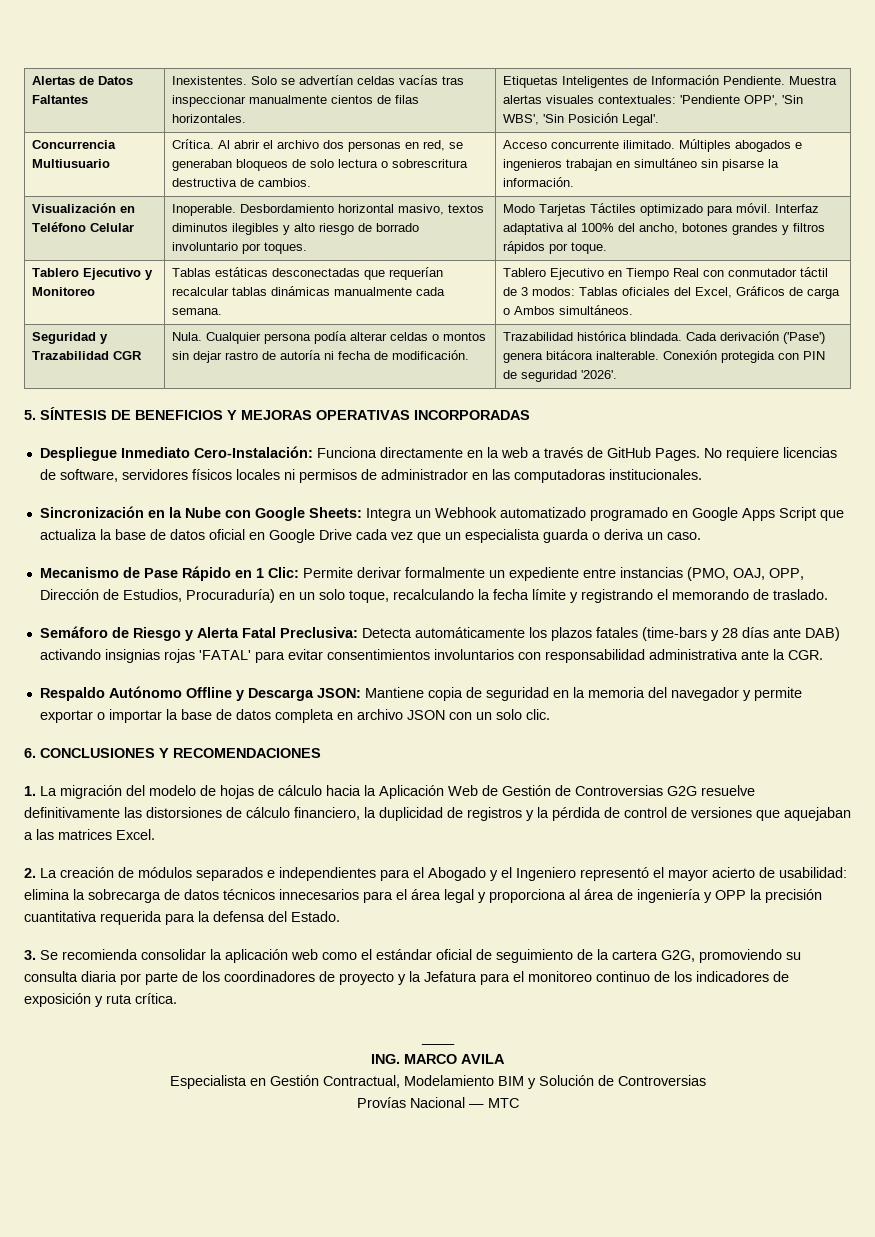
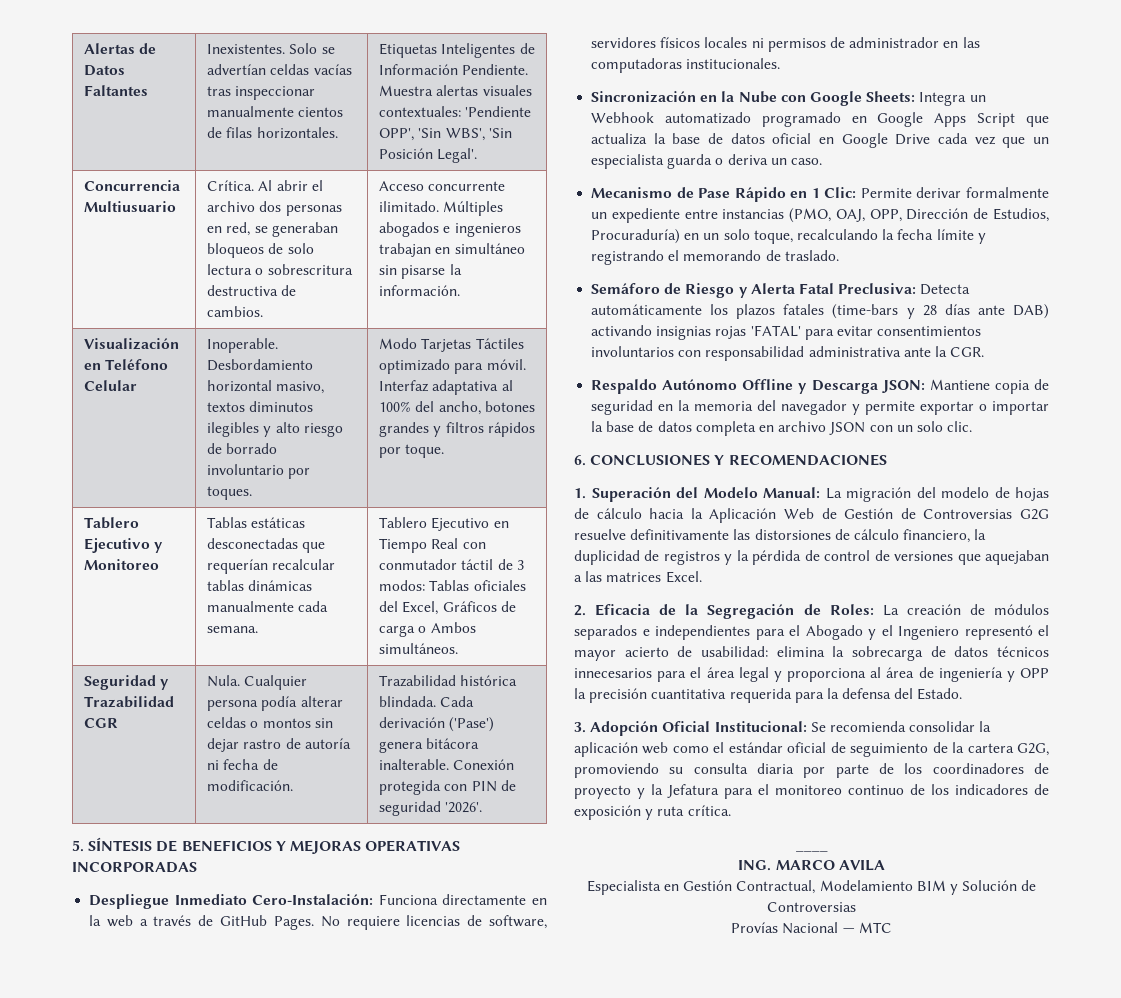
- 1. La migración del modelo de hojas de cálculo hacia la Aplicación Web de Gestión de Controversias G2G resuelve definitivamente las distorsiones de cálculo financiero, la duplicidad de registros y la pérdida de control de versiones que aquejaban a las matrices Excel.
+ 1. Superación del Modelo Manual: La migración del modelo de hojas de cálculo hacia la Aplicación Web de Gestión de Controversias G2G resuelve definitivamente las distorsiones de cálculo financiero, la duplicidad de registros y la pérdida de control de versiones que aquejaban a las matrices Excel.
- 2. La creación de módulos separados e independientes para el Abogado y el Ingeniero representó el mayor acierto de usabilidad: elimina la sobrecarga de datos técnicos innecesarios para el área legal y proporciona al área de ingeniería y OPP la precisión cuantitativa requerida para la defensa del Estado.
+ 2. Eficacia de la Segregación de Roles: La creación de módulos separados e independientes para el Abogado y el Ingeniero representó el mayor acierto de usabilidad: elimina la sobrecarga de datos técnicos innecesarios para el área legal y proporciona al área de ingeniería y OPP la precisión cuantitativa requerida para la defensa del Estado.
- 3. Se recomienda consolidar la aplicación web como el estándar oficial de seguimiento de la cartera G2G, promoviendo su consulta diaria por parte de los coordinadores de proyecto y la Jefatura para el monitoreo continuo de los indicadores de exposición y ruta crítica.
+ 3. Adopción Oficial Institucional: Se recomienda consolidar la aplicación web como el estándar oficial de seguimiento de la cartera G2G, promoviendo su consulta diaria por parte de los coordinadores de proyecto y la Jefatura para el monitoreo continuo de los indicadores de exposición y ruta crítica.

